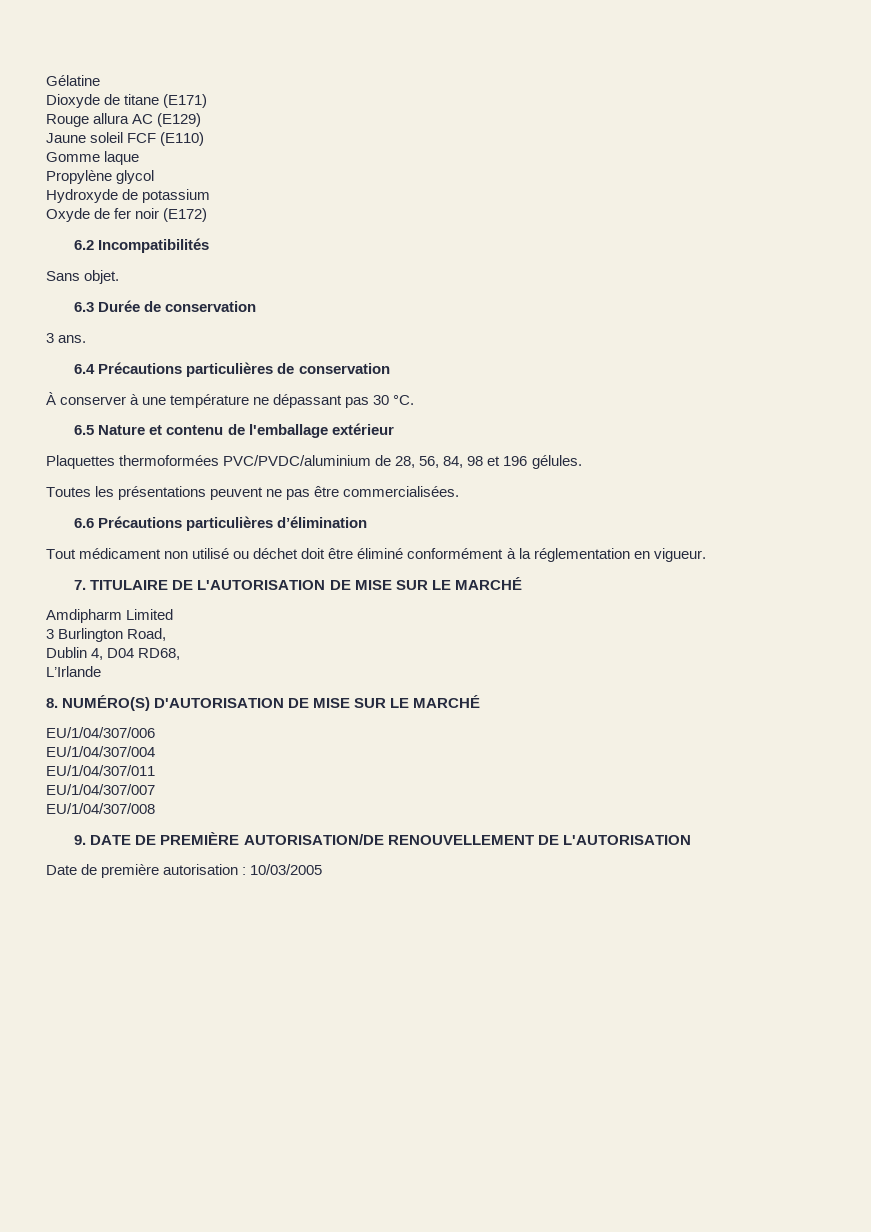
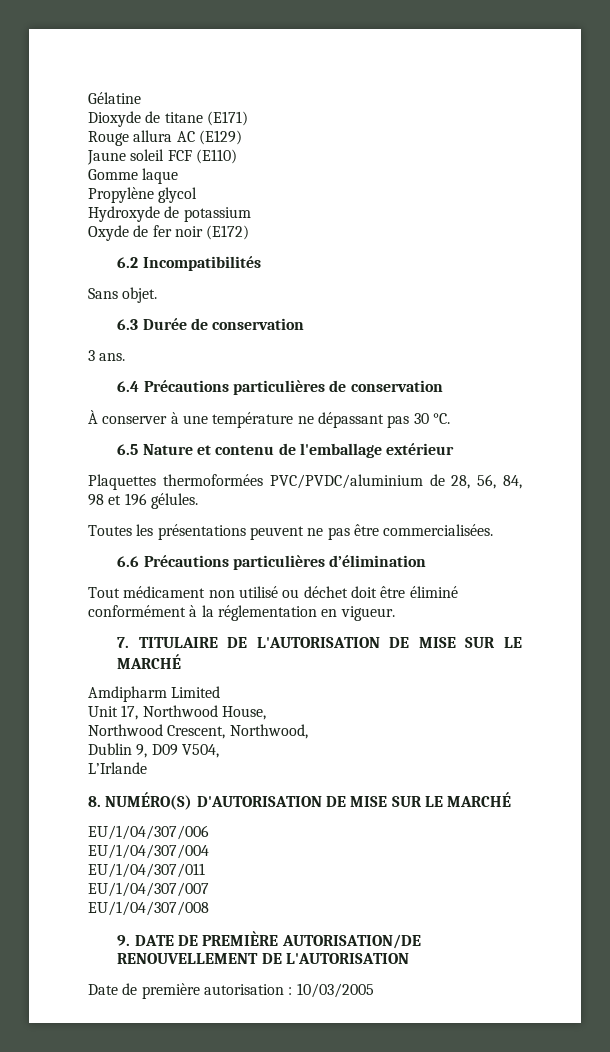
- 3 Burlington Road,
- Dublin 4, D04 RD68,
+ Unit 17, Northwood House,
+ Northwood Crescent, Northwood,
+ Dublin 9, D09 V504,

